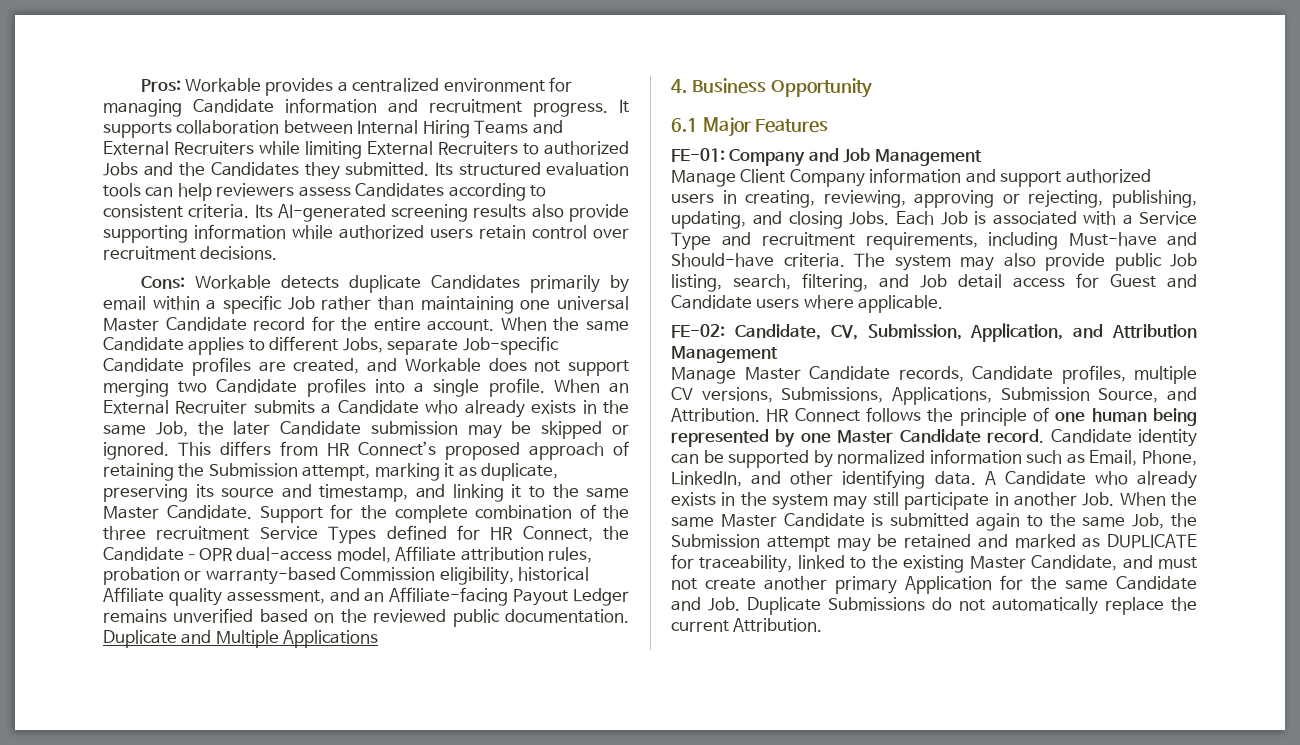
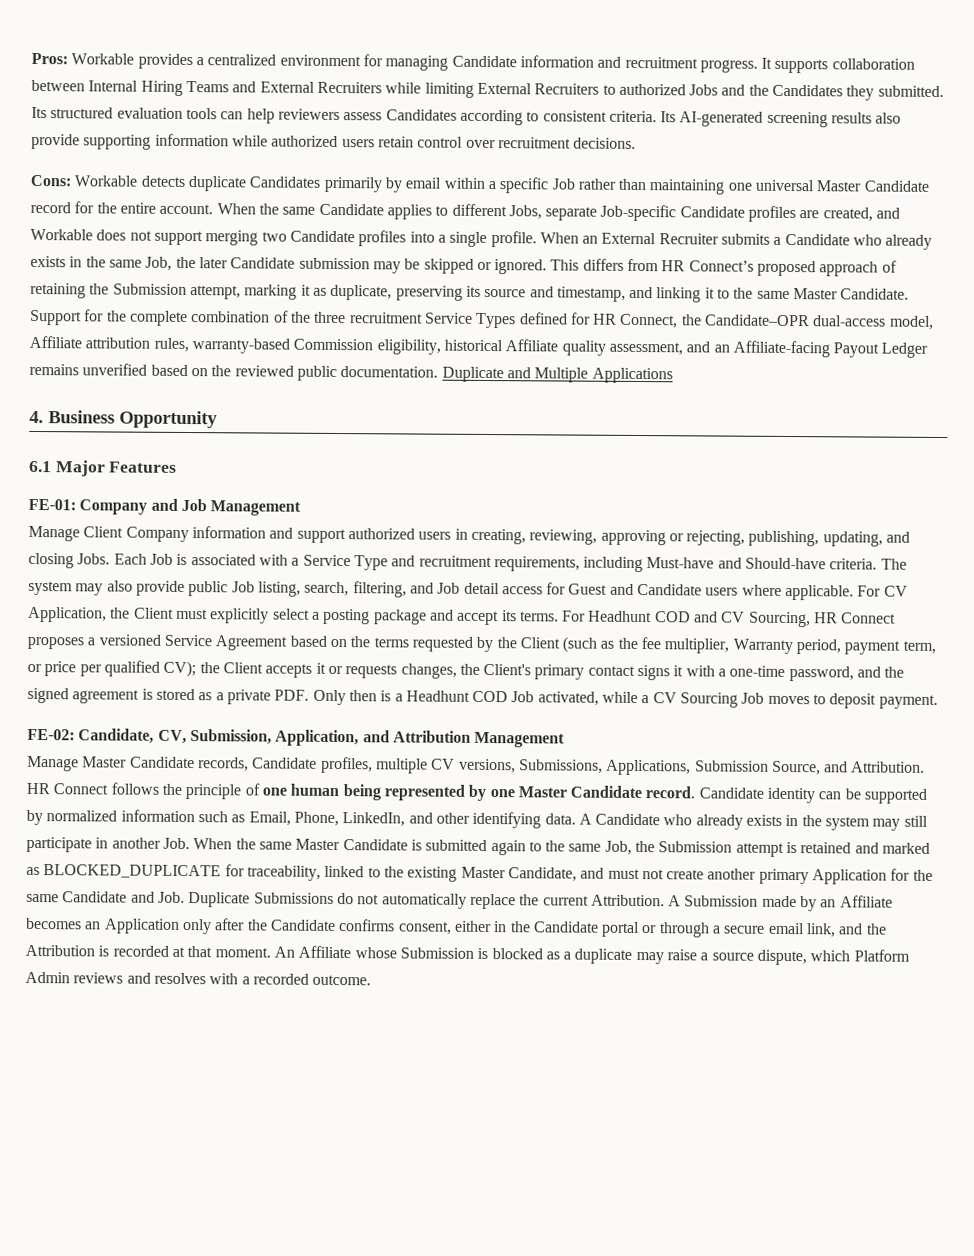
- Support for the complete combination of the three recruitment Service Types defined for HR Connect, the Candidate–OPR dual-access model, Affiliate attribution rules, probation or warranty-based Commission eligibility, historical Affiliate quality assessment, and an Affiliate-facing Payout Ledger remains unverified based on the reviewed public documentation.
+ Support for the complete combination of the three recruitment Service Types defined for HR Connect, the Candidate–OPR dual-access model, Affiliate attribution rules, warranty-based Commission eligibility, historical Affiliate quality assessment, and an Affiliate-facing Payout Ledger remains unverified based on the reviewed public documentation.
+ For CV Application, the Client must explicitly select a posting package and accept its terms. For Headhunt COD and CV Sourcing, HR Connect proposes a versioned Service Agreement based on the terms requested by the Client (such as the fee multiplier, Warranty period, payment term, or price per qualified CV); the Client accepts it or requests changes, the Client's primary contact signs it with a one-time password, and the signed agreement is stored as a private PDF. Only then is a Headhunt COD Job activated, while a CV Sourcing Job moves to deposit payment.
- A Candidate who already exists in the system may still participate in another Job. When the same Master Candidate is submitted again to the same Job, the Submission attempt may be retained and marked as DUPLICATE for traceability, linked to the existing Master Candidate, and must not create another primary Application for the same Candidate and Job. Duplicate Submissions do not automatically replace the current Attribution.
+ A Candidate who already exists in the system may still participate in another Job. When the same Master Candidate is submitted again to the same Job, the Submission attempt is retained and marked as BLOCKED_DUPLICATE for traceability, linked to the existing Master Candidate, and must not create another primary Application for the same Candidate and Job. Duplicate Submissions do not automatically replace the current Attribution.
+ A Submission made by an Affiliate becomes an Application only after the Candidate confirms consent, either in the Candidate portal or through a secure email link, and the Attribution is recorded at that moment. An Affiliate whose Submission is blocked as a duplicate may raise a source dispute, which Platform Admin reviews and resolves with a recorded outcome.

